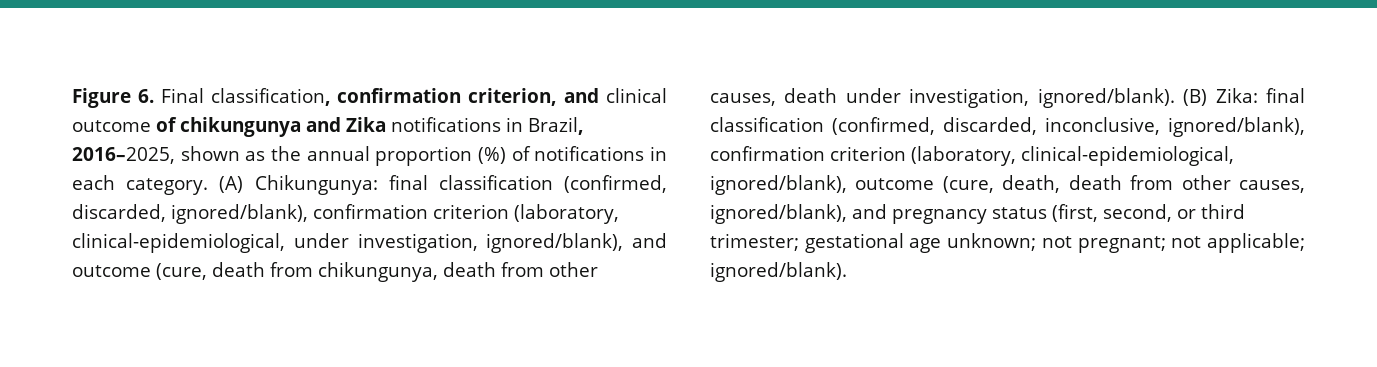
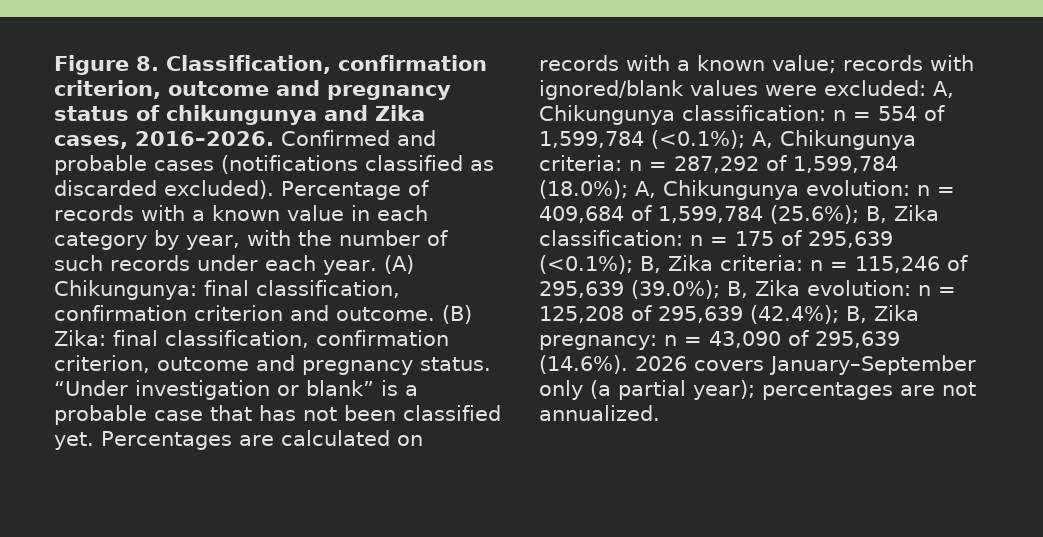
- Figure 6. Final classification, confirmation criterion, and clinical outcome of chikungunya and Zika notifications in Brazil, 2016–2025, shown as the annual proportion (%) of notifications in each category. (A) Chikungunya: final classification (confirmed, discarded, ignored/blank), confirmation criterion (laboratory, clinical-epidemiological, under investigation, ignored/blank), and outcome (cure, death from chikungunya, death from other causes, death under investigation, ignored/blank). (B) Zika: final classification (confirmed, discarded, inconclusive, ignored/blank), confirmation criterion (laboratory, clinical-epidemiological, ignored/blank), outcome (cure, death, death from other causes, ignored/blank), and pregnancy status (first, second, or third trimester; gestational age unknown; not pregnant; not applicable; ignored/blank).
+ Figure 8. Classification, confirmation criterion, outcome and pregnancy status of chikungunya and Zika cases, 2016–2026. Confirmed and probable cases (notifications classified as discarded excluded). Percentage of records with a known value in each category by year, with the number of such records under each year. (A) Chikungunya: final classification, confirmation criterion and outcome. (B) Zika: final classification, confirmation criterion, outcome and pregnancy status. “Under investigation or blank” is a probable case that has not been classified yet. Percentages are calculated on records with a known value; records with ignored/blank values were excluded: A, Chikungunya classification: n = 554 of 1,599,784 (<0.1%); A, Chikungunya criteria: n = 287,292 of 1,599,784 (18.0%); A, Chikungunya evolution: n = 409,684 of 1,599,784 (25.6%); B, Zika classification: n = 175 of 295,639 (<0.1%); B, Zika criteria: n = 115,246 of 295,639 (39.0%); B, Zika evolution: n = 125,208 of 295,639 (42.4%); B, Zika pregnancy: n = 43,090 of 295,639 (14.6%). 2026 covers January–September only (a partial year); percentages are not annualized.

